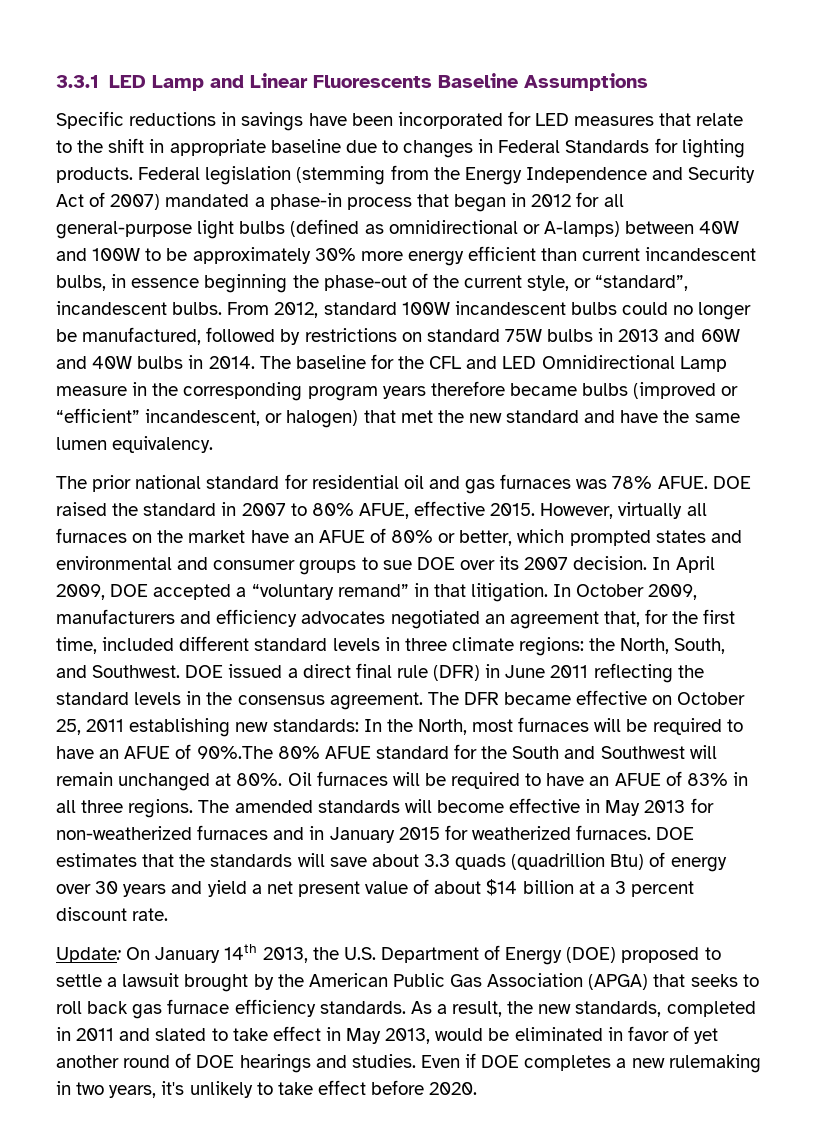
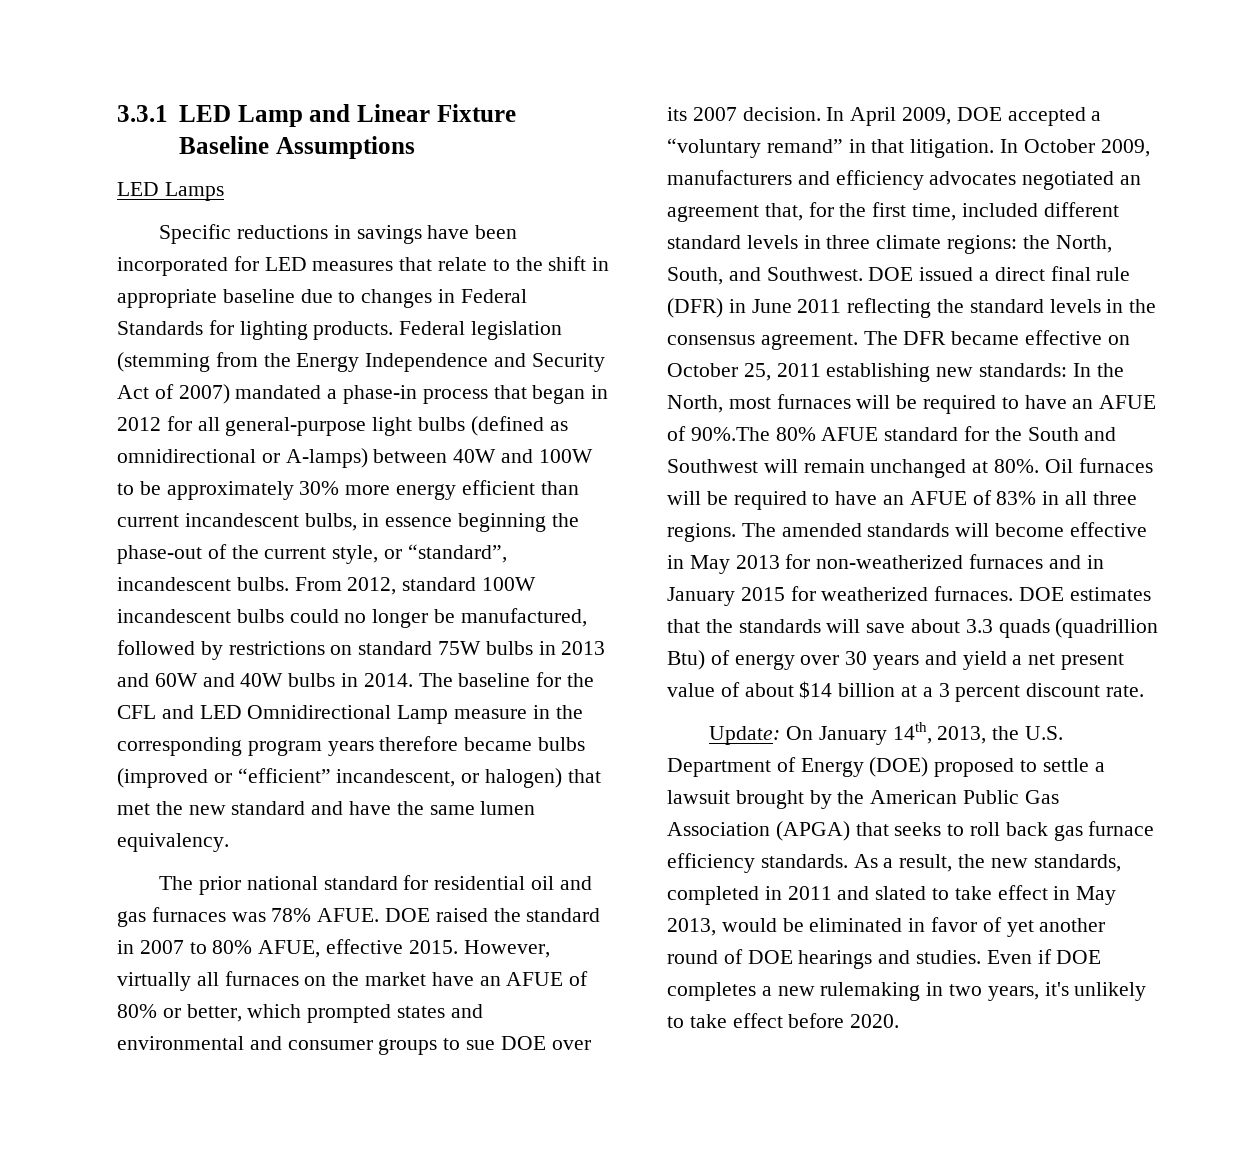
- 3.3.1 LED Lamp and Linear Fluorescents Baseline Assumptions
+ 3.3.1 LED Lamp and Linear Fixture Baseline Assumptions
+ LED Lamps
- Update: On January 14th 2013, the U.S. Department of Energy (DOE) proposed to settle a lawsuit brought by the American Public Gas Association (APGA) that seeks to roll back gas furnace efficiency standards.
+ Update: On January 14th, 2013, the U.S. Department of Energy (DOE) proposed to settle a lawsuit brought by the American Public Gas Association (APGA) that seeks to roll back gas furnace efficiency standards.

